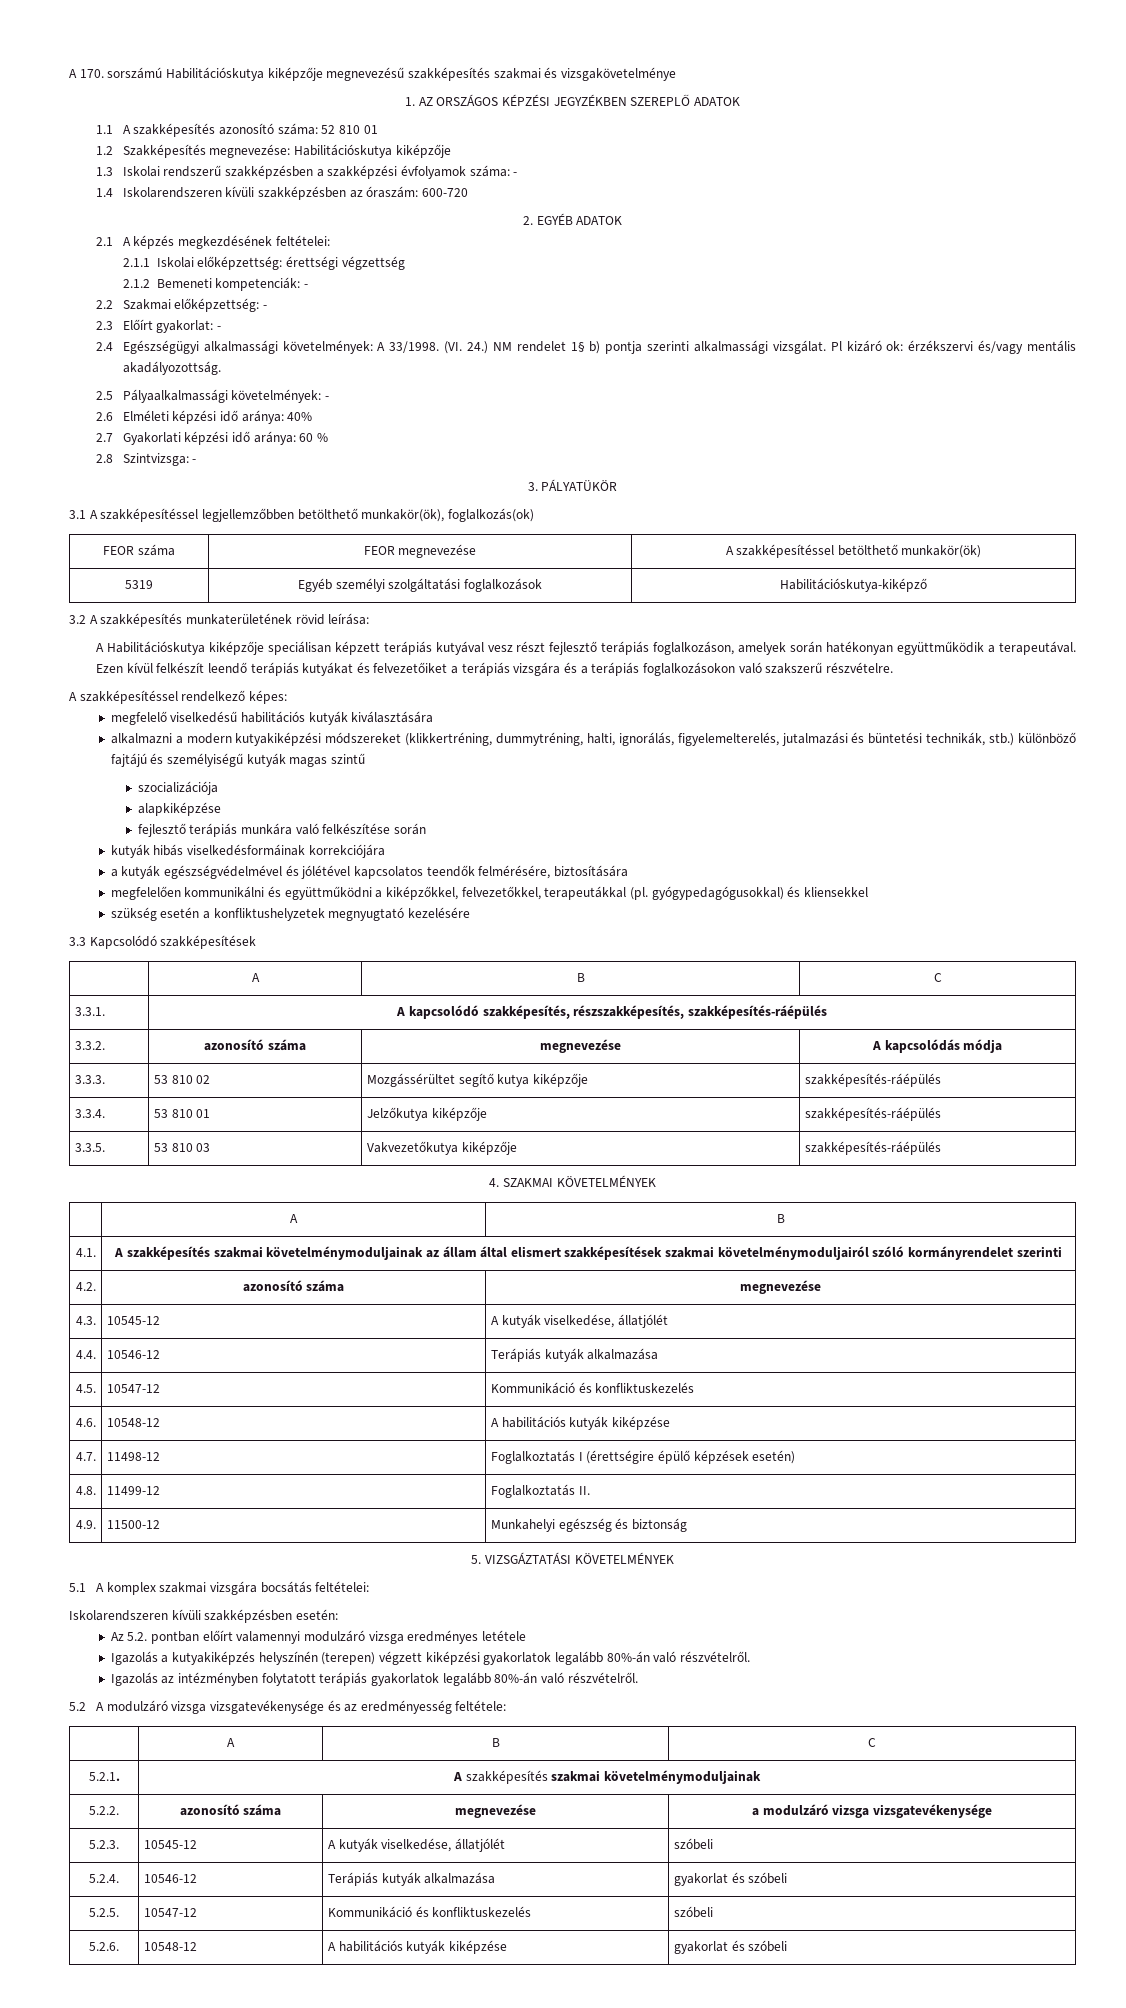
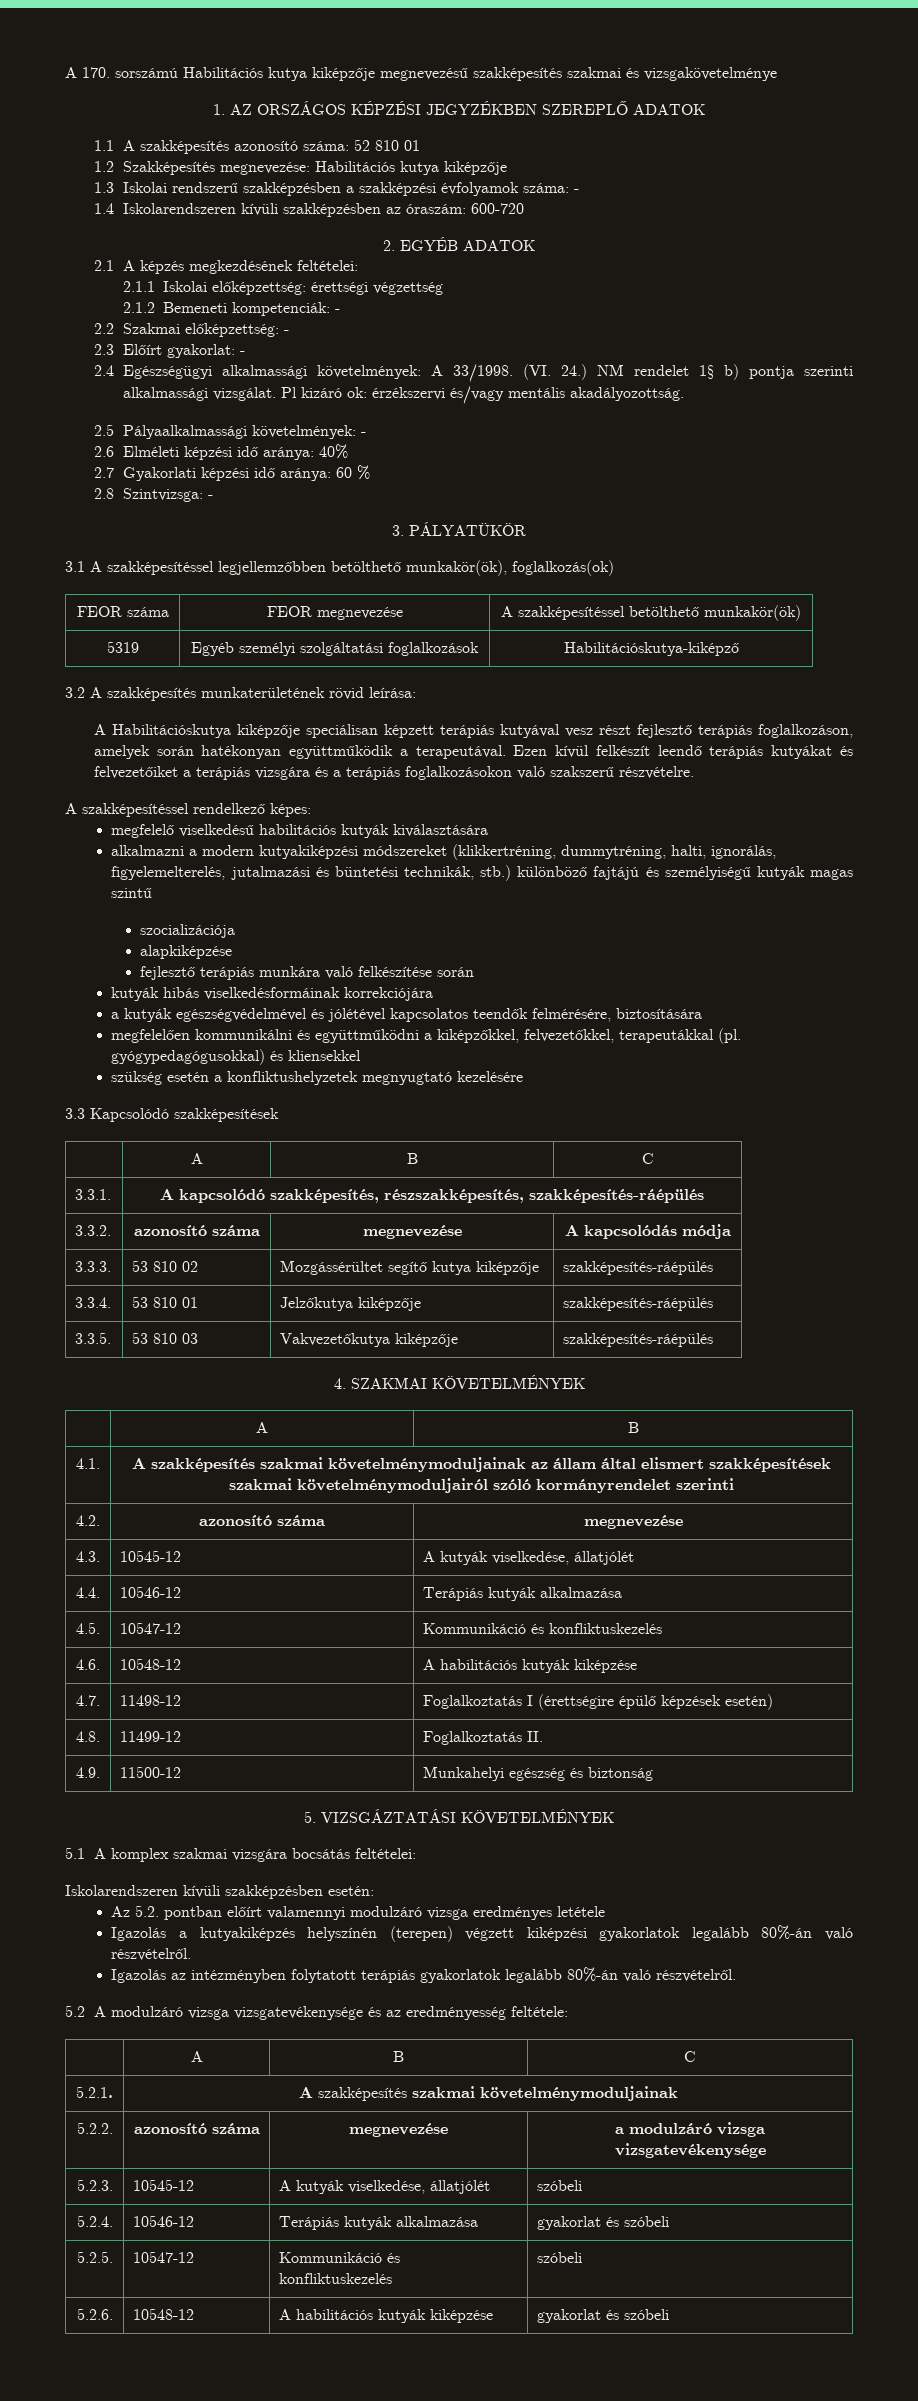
- A 170. sorszámú Habilitációskutya kiképzője megnevezésű szakképesítés szakmai és vizsgakövetelménye
+ A 170. sorszámú Habilitációs kutya kiképzője megnevezésű szakképesítés szakmai és vizsgakövetelménye
- 1.2 Szakképesítés megnevezése: Habilitációskutya kiképzője
+ 1.2 Szakképesítés megnevezése: Habilitációs kutya kiképzője

